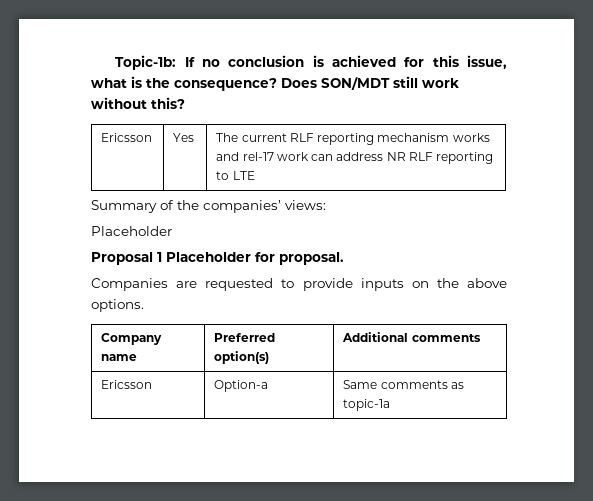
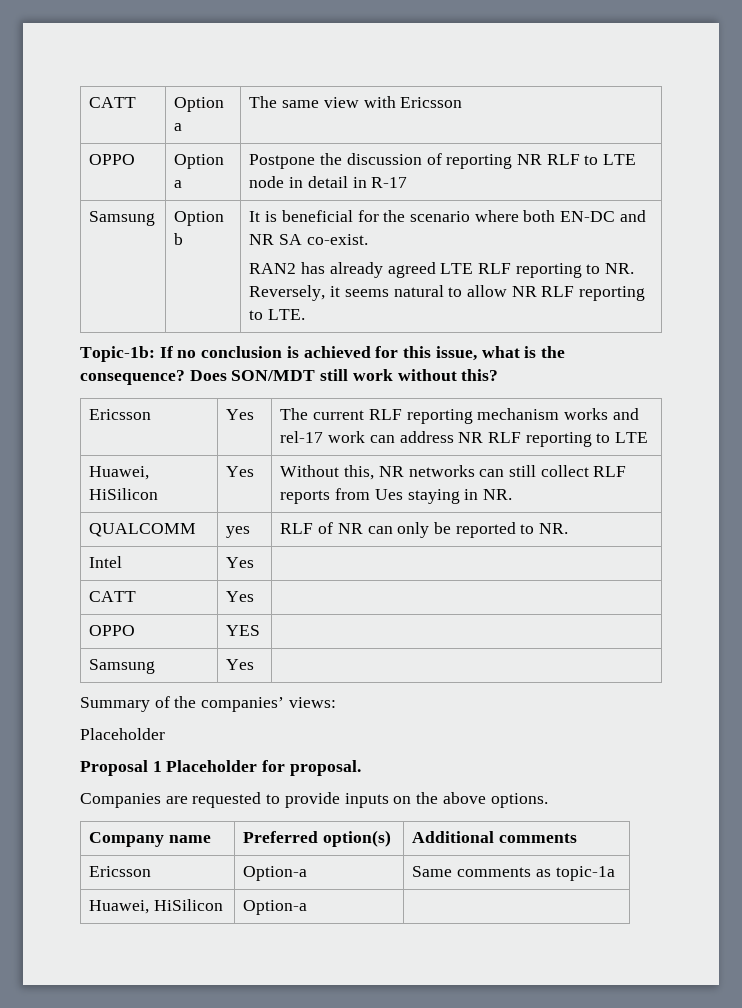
+ CATT | Option a | The same view with Ericsson
+ OPPO | Option a | Postpone the discussion of reporting NR RLF to LTE node in detail in R-17
+ Samsung | Option b | It is beneficial for the scenario where both EN-DC and NR SA co-exist.
+ RAN2 has already agreed LTE RLF reporting to NR. Reversely, it seems natural to allow NR RLF reporting to LTE.
+ Huawei, HiSilicon | Yes | Without this, NR networks can still collect RLF reports from Ues staying in NR.
+ QUALCOMM | yes | RLF of NR can only be reported to NR.
+ Intel | Yes |
+ CATT | Yes |
+ OPPO | YES |
+ Samsung | Yes |
+ Huawei, HiSilicon | Option-a |

